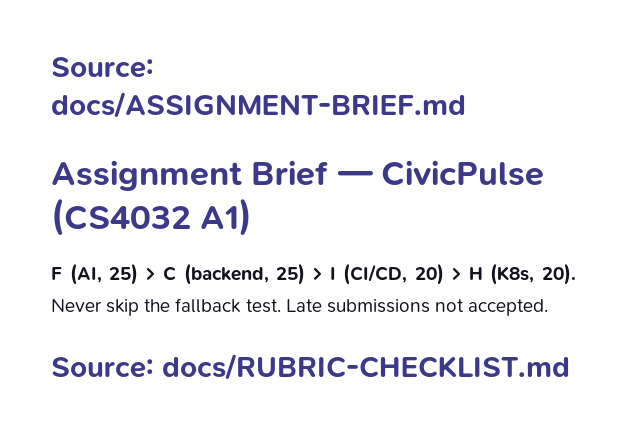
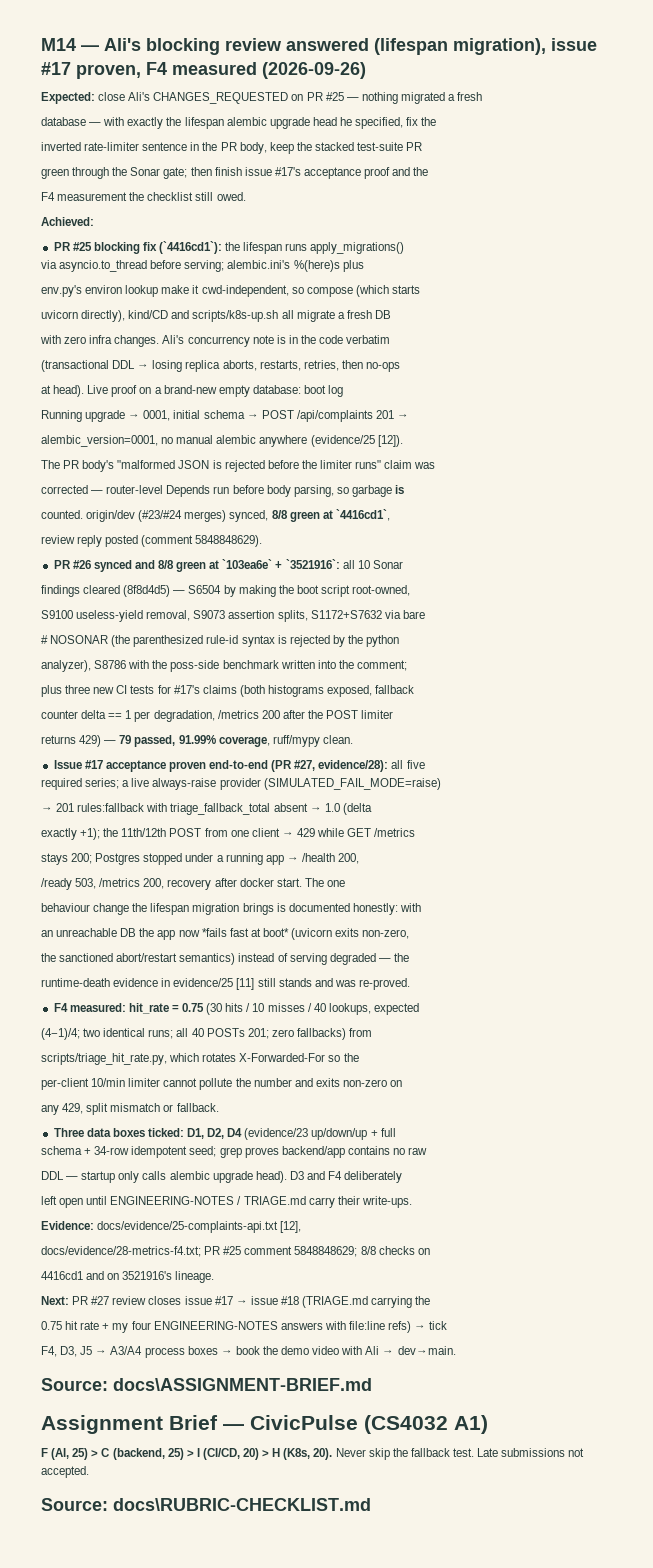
- Source: docs/ASSIGNMENT-BRIEF.md
+ M14 — Ali's blocking review answered (lifespan migration), issue #17 proven, F4 measured (2026-09-26)
+ Expected: close Ali's CHANGES_REQUESTED on PR #25 — nothing migrated a fresh
+ database — with exactly the lifespan alembic upgrade head he specified, fix the
+ inverted rate-limiter sentence in the PR body, keep the stacked test-suite PR
+ green through the Sonar gate; then finish issue #17's acceptance proof and the
+ F4 measurement the checklist still owed.
+ Achieved:
+ PR #25 blocking fix (`4416cd1`): the lifespan runs apply_migrations()
+ via asyncio.to_thread before serving; alembic.ini's %(here)s plus
+ env.py's environ lookup make it cwd-independent, so compose (which starts
+ uvicorn directly), kind/CD and scripts/k8s-up.sh all migrate a fresh DB
+ with zero infra changes. Ali's concurrency note is in the code verbatim
+ (transactional DDL → losing replica aborts, restarts, retries, then no-ops
+ at head). Live proof on a brand-new empty database: boot log
+ Running upgrade → 0001, initial schema → POST /api/complaints 201 →
+ alembic_version=0001, no manual alembic anywhere (evidence/25 [12]).
+ The PR body's "malformed JSON is rejected before the limiter runs" claim was
+ corrected — router-level Depends run before body parsing, so garbage is
+ counted. origin/dev (#23/#24 merges) synced, 8/8 green at `4416cd1`,
+ review reply posted (comment 5848848629).
+ PR #26 synced and 8/8 green at `103ea6e` + `3521916`: all 10 Sonar
+ findings cleared (8f8d4d5) — S6504 by making the boot script root-owned,
+ S9100 useless-yield removal, S9073 assertion splits, S1172+S7632 via bare
+ # NOSONAR (the parenthesized rule-id syntax is rejected by the python
+ analyzer), S8786 with the poss-side benchmark written into the comment;
+ plus three new CI tests for #17's claims (both histograms exposed, fallback
+ counter delta == 1 per degradation, /metrics 200 after the POST limiter
+ returns 429) — 79 passed, 91.99% coverage, ruff/mypy clean.
+ Issue #17 acceptance proven end-to-end (PR #27, evidence/28): all five
+ required series; a live always-raise provider (SIMULATED_FAIL_MODE=raise)
+ → 201 rules:fallback with triage_fallback_total absent → 1.0 (delta
+ exactly +1); the 11th/12th POST from one client → 429 while GET /metrics
+ stays 200; Postgres stopped under a running app → /health 200,
+ /ready 503, /metrics 200, recovery after docker start. The one
+ behaviour change the lifespan migration brings is documented honestly: with
+ an unreachable DB the app now *fails fast at boot* (uvicorn exits non-zero,
+ the sanctioned abort/restart semantics) instead of serving degraded — the
+ runtime-death evidence in evidence/25 [11] still stands and was re-proved.
+ F4 measured: hit_rate = 0.75 (30 hits / 10 misses / 40 lookups, expected
+ (4−1)/4; two identical runs; all 40 POSTs 201; zero fallbacks) from
+ scripts/triage_hit_rate.py, which rotates X-Forwarded-For so the
+ per-client 10/min limiter cannot pollute the number and exits non-zero on
+ any 429, split mismatch or fallback.
+ Three data boxes ticked: D1, D2, D4 (evidence/23 up/down/up + full
+ schema + 34-row idempotent seed; grep proves backend/app contains no raw
+ DDL — startup only calls alembic upgrade head). D3 and F4 deliberately
+ left open until ENGINEERING-NOTES / TRIAGE.md carry their write-ups.
+ Evidence: docs/evidence/25-complaints-api.txt [12],
+ docs/evidence/28-metrics-f4.txt; PR #25 comment 5848848629; 8/8 checks on
+ 4416cd1 and on 3521916's lineage.
+ Next: PR #27 review closes issue #17 → issue #18 (TRIAGE.md carrying the
+ 0.75 hit rate + my four ENGINEERING-NOTES answers with file:line refs) → tick
+ F4, D3, J5 → A3/A4 process boxes → book the demo video with Ali → dev→main.
+ Source: docs\ASSIGNMENT-BRIEF.md
- Source: docs/RUBRIC-CHECKLIST.md
+ Source: docs\RUBRIC-CHECKLIST.md

